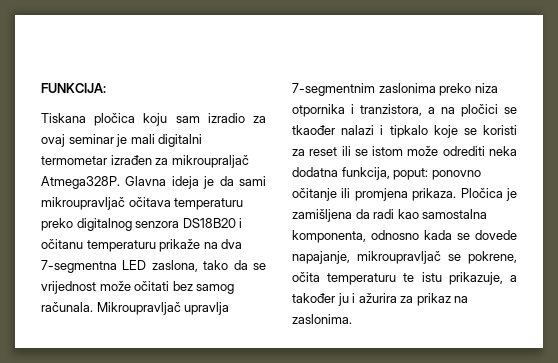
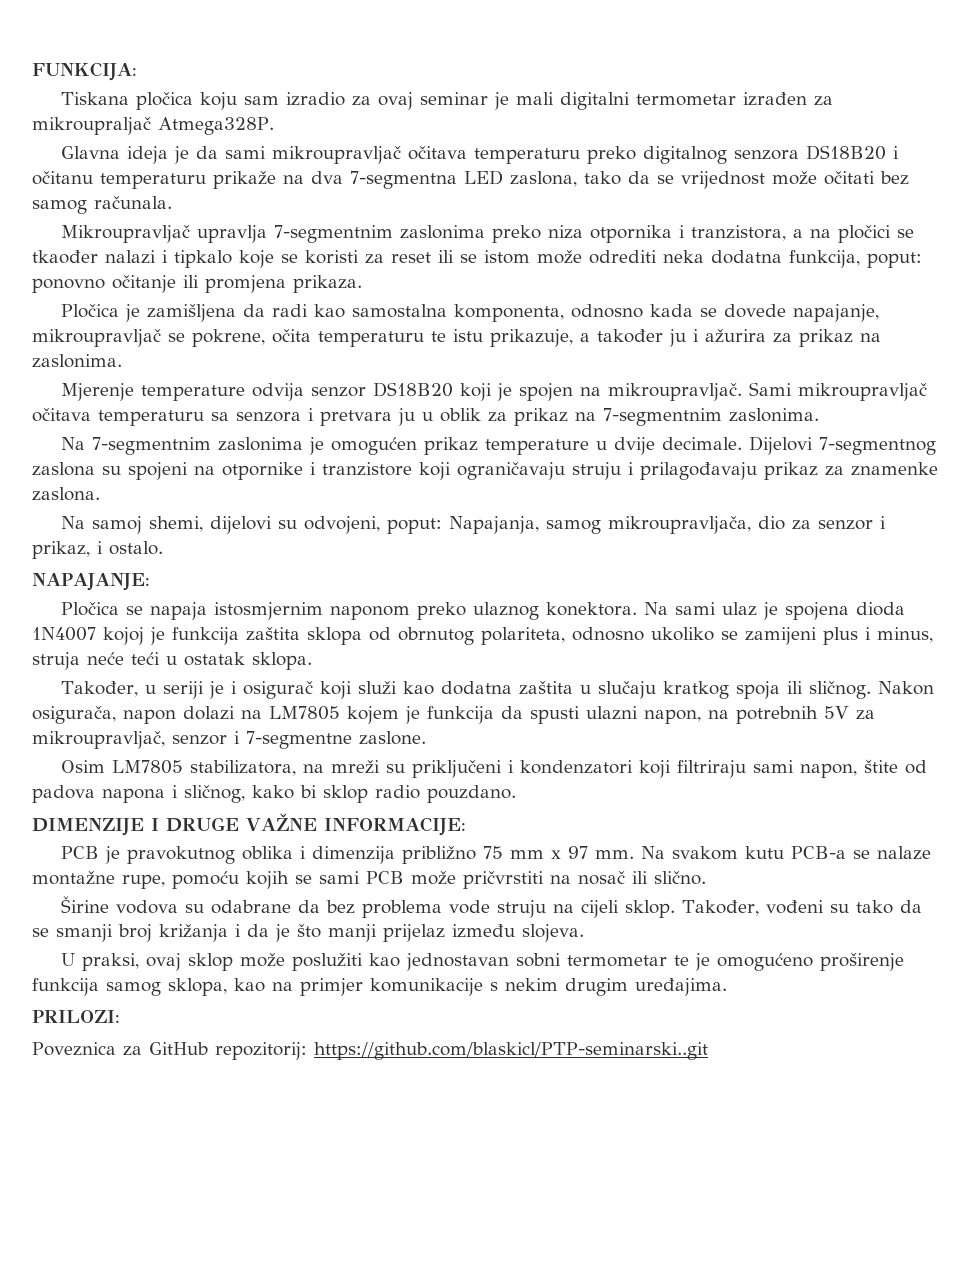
- Tiskana pločica koju sam izradio za ovaj seminar je mali digitalni termometar izrađen za mikroupraljač Atmega328P. Glavna ideja je da sami mikroupravljač očitava temperaturu preko digitalnog senzora DS18B20 i očitanu temperaturu prikaže na dva 7-segmentna LED zaslona, tako da se vrijednost može očitati bez samog računala. Mikroupravljač upravlja 7-segmentnim zaslonima preko niza otpornika i tranzistora, a na pločici se tkaođer nalazi i tipkalo koje se koristi za reset ili se istom može odrediti neka dodatna funkcija, poput:
+ Tiskana pločica koju sam izradio za ovaj seminar je mali digitalni termometar izrađen za mikroupraljač Atmega328P.
+ Glavna ideja je da sami mikroupravljač očitava temperaturu preko digitalnog senzora DS18B20 i očitanu temperaturu prikaže na dva 7-segmentna LED zaslona, tako da se vrijednost može očitati bez samog računala.
+ Mikroupravljač upravlja 7-segmentnim zaslonima preko niza otpornika i tranzistora, a na pločici se tkaođer nalazi i tipkalo koje se koristi za reset ili se istom može odrediti neka dodatna funkcija, poput:
- ponovno očitanje ili promjena prikaza. Pločica je zamišljena da radi kao samostalna komponenta, odnosno kada se dovede napajanje, mikroupravljač se pokrene, očita temperaturu te istu prikazuje, a također ju i ažurira za prikaz na zaslonima.
+ ponovno očitanje ili promjena prikaza.
+ Pločica je zamišljena da radi kao samostalna komponenta, odnosno kada se dovede napajanje, mikroupravljač se pokrene, očita temperaturu te istu prikazuje, a također ju i ažurira za prikaz na zaslonima.
+ Mjerenje temperature odvija senzor DS18B20 koji je spojen na mikroupravljač. Sami mikroupravljač očitava temperaturu sa senzora i pretvara ju u oblik za prikaz na 7-segmentnim zaslonima.
+ Na 7-segmentnim zaslonima je omogućen prikaz temperature u dvije decimale. Dijelovi 7-segmentnog zaslona su spojeni na otpornike i tranzistore koji ograničavaju struju i prilagođavaju prikaz za znamenke zaslona.
+ Na samoj shemi, dijelovi su odvojeni, poput: Napajanja, samog mikroupravljača, dio za senzor i prikaz, i ostalo.
+ NAPAJANJE:
+ Pločica se napaja istosmjernim naponom preko ulaznog konektora. Na sami ulaz je spojena dioda 1N4007 kojoj je funkcija zaštita sklopa od obrnutog polariteta, odnosno ukoliko se zamijeni plus i minus, struja neće teći u ostatak sklopa.
+ Također, u seriji je i osigurač koji služi kao dodatna zaštita u slučaju kratkog spoja ili sličnog. Nakon osigurača, napon dolazi na LM7805 kojem je funkcija da spusti ulazni napon, na potrebnih 5V za mikroupravljač, senzor i 7-segmentne zaslone.
+ Osim LM7805 stabilizatora, na mreži su priključeni i kondenzatori koji filtriraju sami napon, štite od padova napona i sličnog, kako bi sklop radio pouzdano.
+ DIMENZIJE I DRUGE VAŽNE INFORMACIJE:
+ PCB je pravokutnog oblika i dimenzija približno 75 mm x 97 mm. Na svakom kutu PCB-a se nalaze montažne rupe, pomoću kojih se sami PCB može pričvrstiti na nosač ili slično.
+ Širine vodova su odabrane da bez problema vode struju na cijeli sklop. Također, vođeni su tako da se smanji broj križanja i da je što manji prijelaz između slojeva.
+ U praksi, ovaj sklop može poslužiti kao jednostavan sobni termometar te je omogućeno proširenje funkcija samog sklopa, kao na primjer komunikacije s nekim drugim uređajima.
+ PRILOZI:
+ Poveznica za GitHub repozitorij: https://github.com/blaskicl/PTP-seminarski..git

